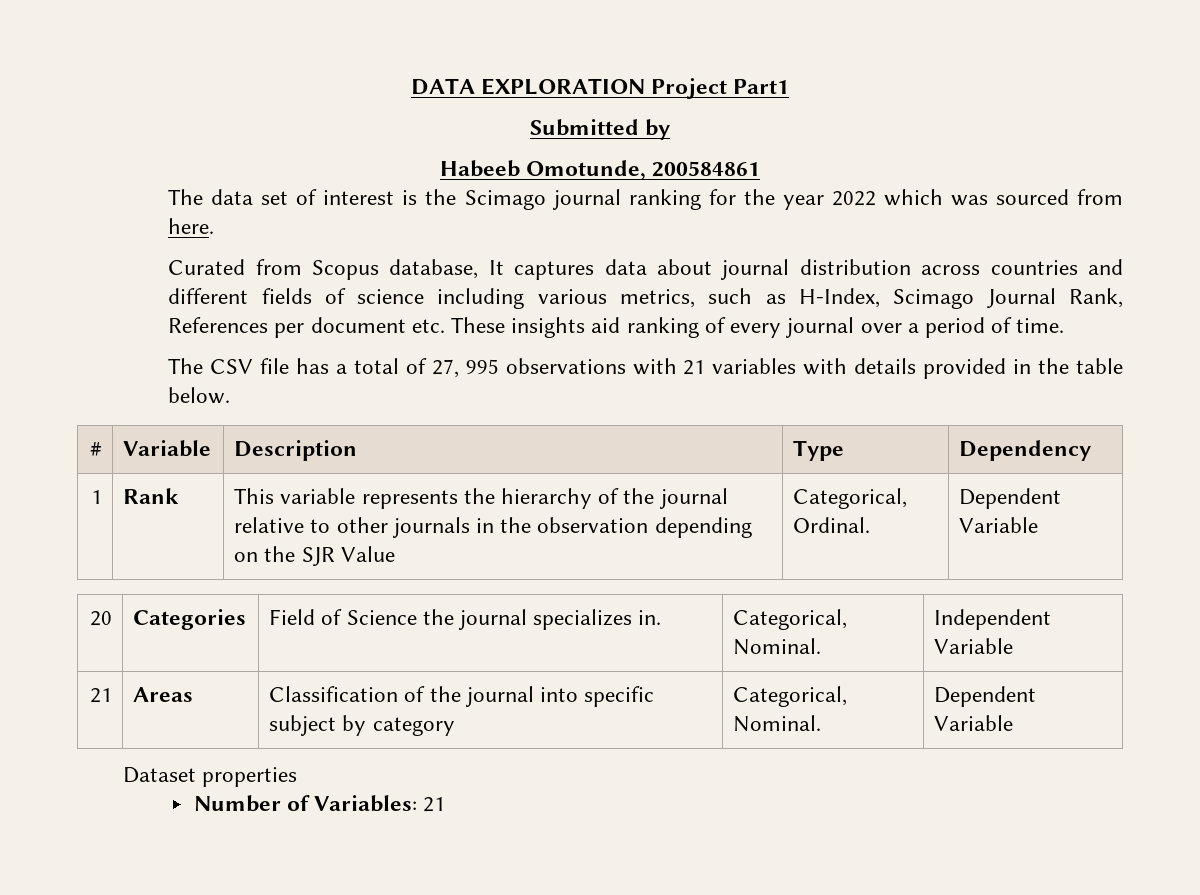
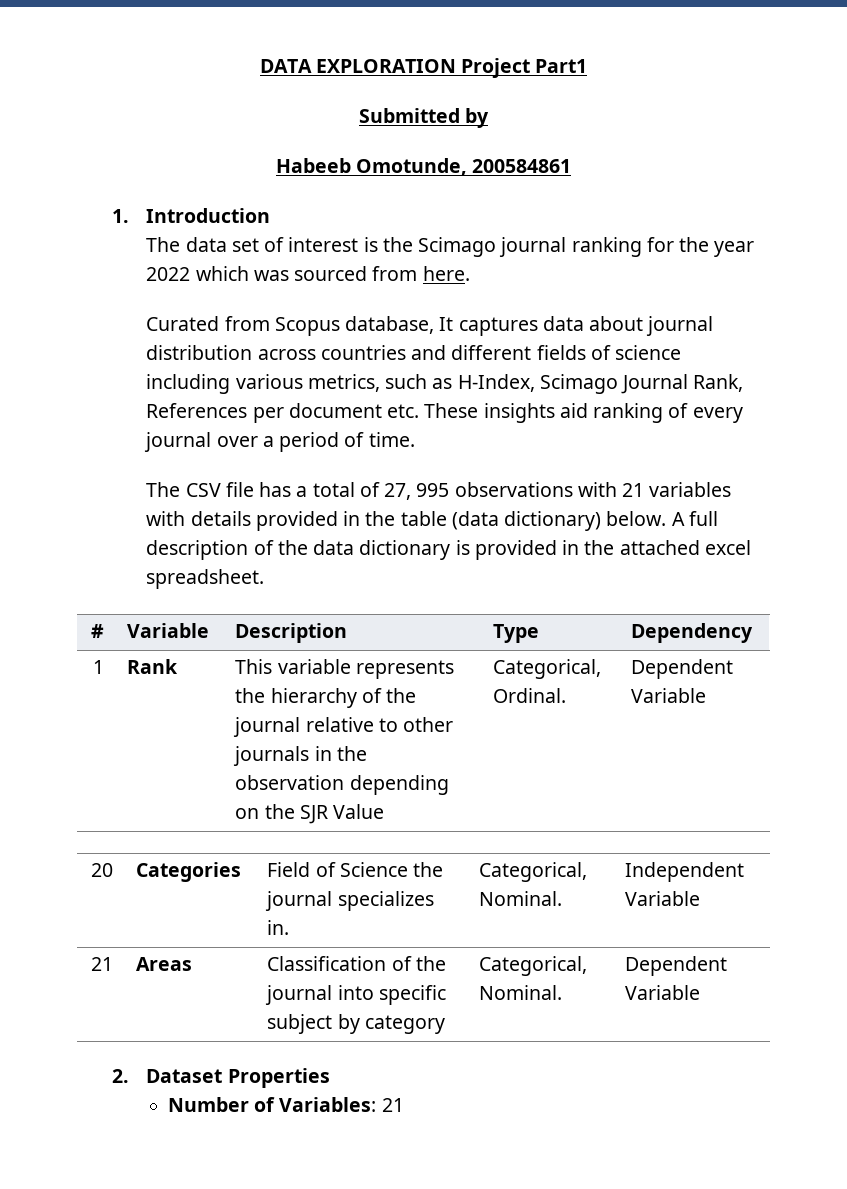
+ 1. Introduction
- The CSV file has a total of 27, 995 observations with 21 variables with details provided in the table below.
+ The CSV file has a total of 27, 995 observations with 21 variables with details provided in the table (data dictionary) below. A full description of the data dictionary is provided in the attached excel spreadsheet.
- Dataset properties
+ 2. Dataset Properties

